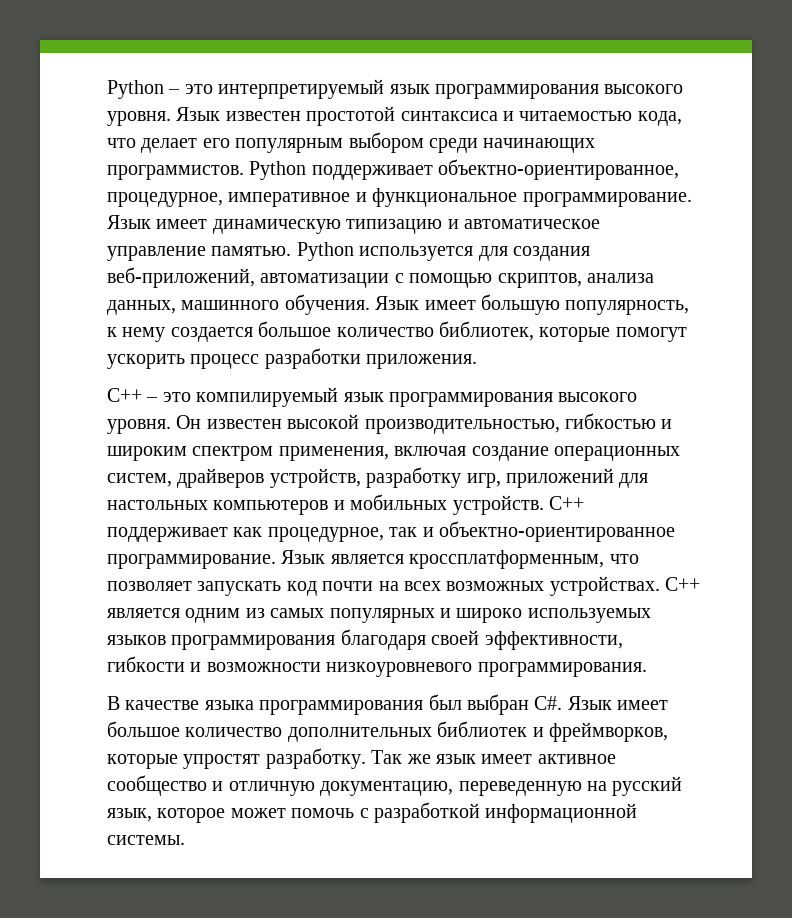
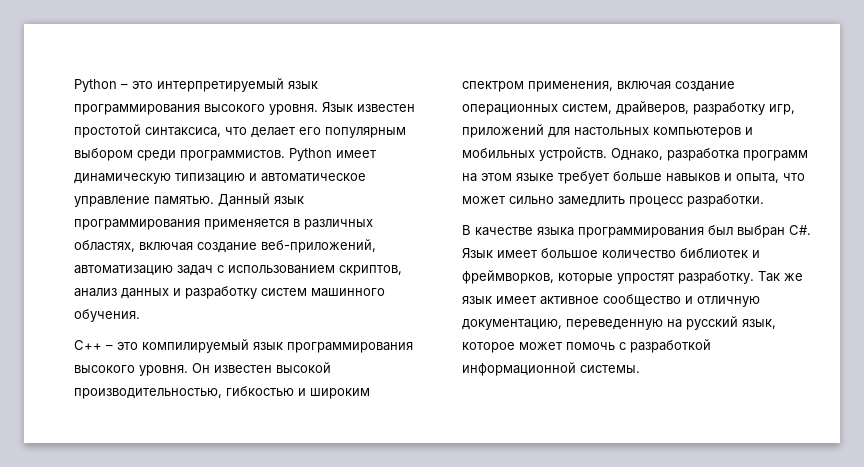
- Язык известен простотой синтаксиса и читаемостью кода, что делает его популярным выбором среди начинающих программистов.
+ Язык известен простотой синтаксиса, что делает его популярным выбором среди программистов.
- Python поддерживает объектно-ориентированное, процедурное, императивное и функциональное программирование. Язык имеет динамическую типизацию и автоматическое управление памятью.
+ Python имеет динамическую типизацию и автоматическое управление памятью.
- Python используется для создания веб-приложений, автоматизации с помощью скриптов, анализа данных, машинного обучения. Язык имеет большую популярность, к нему создается большое количество библиотек, которые помогут ускорить процесс разработки приложения.
+ Данный язык программирования применяется в различных областях, включая создание веб-приложений, автоматизацию задач с использованием скриптов, анализ данных и разработку систем машинного обучения.
- Он известен высокой производительностью, гибкостью и широким спектром применения, включая создание операционных систем, драйверов устройств, разработку игр, приложений для настольных компьютеров и мобильных устройств.
+ Он известен высокой производительностью, гибкостью и широким спектром применения, включая создание операционных систем, драйверов, разработку игр, приложений для настольных компьютеров и мобильных устройств.
- C++ поддерживает как процедурное, так и объектно-ориентированное программирование. Язык является кроссплатформенным, что позволяет запускать код почти на всех возможных устройствах. C++ является одним из самых популярных и широко используемых языков программирования благодаря своей эффективности, гибкости и возможности низкоуровневого программирования.
+ Однако, разработка программ на этом языке требует больше навыков и опыта, что может сильно замедлить процесс разработки.
- В качестве языка программирования был выбран C#. Язык имеет большое количество дополнительных библиотек и фреймворков, которые упростят разработку.
+ В качестве языка программирования был выбран C#. Язык имеет большое количество библиотек и фреймворков, которые упростят разработку.

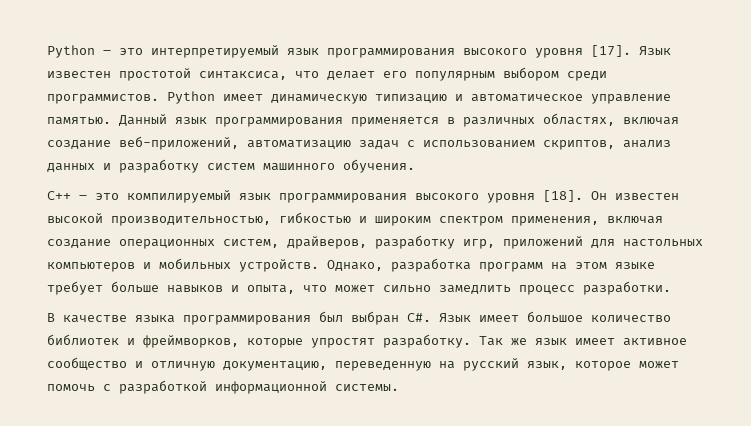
- Python – это интерпретируемый язык программирования высокого уровня.
+ Python – это интерпретируемый язык программирования высокого уровня [17].
- C++ – это компилируемый язык программирования высокого уровня.
+ C++ – это компилируемый язык программирования высокого уровня [18].

